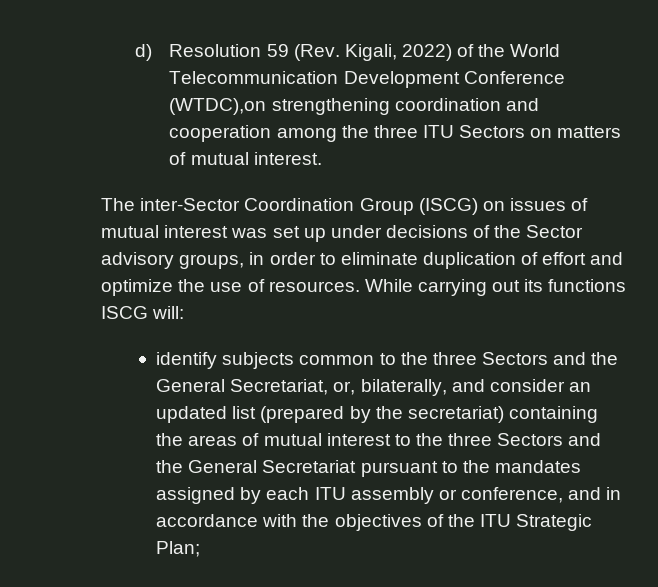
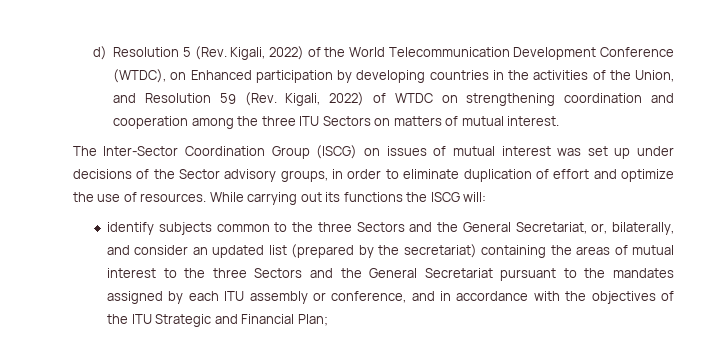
- d) Resolution 59 (Rev. Kigali, 2022) of the World Telecommunication Development Conference (WTDC),on strengthening coordination and cooperation among the three ITU Sectors on matters of mutual interest.
+ d) Resolution 5 (Rev. Kigali, 2022) of the World Telecommunication Development Conference (WTDC), on Enhanced participation by developing countries in the activities of the Union, and Resolution 59 (Rev. Kigali, 2022) of WTDC on strengthening coordination and cooperation among the three ITU Sectors on matters of mutual interest.
- The inter-Sector Coordination Group (ISCG) on issues of mutual interest was set up under decisions of the Sector advisory groups, in order to eliminate duplication of effort and optimize the use of resources.
+ The Inter-Sector Coordination Group (ISCG) on issues of mutual interest was set up under decisions of the Sector advisory groups, in order to eliminate duplication of effort and optimize the use of resources.
- While carrying out its functions ISCG will:
+ While carrying out its functions the ISCG will:
- identify subjects common to the three Sectors and the General Secretariat, or, bilaterally, and consider an updated list (prepared by the secretariat) containing the areas of mutual interest to the three Sectors and the General Secretariat pursuant to the mandates assigned by each ITU assembly or conference, and in accordance with the objectives of the ITU Strategic Plan;
+ identify subjects common to the three Sectors and the General Secretariat, or, bilaterally, and consider an updated list (prepared by the secretariat) containing the areas of mutual interest to the three Sectors and the General Secretariat pursuant to the mandates assigned by each ITU assembly or conference, and in accordance with the objectives of the ITU Strategic and Financial Plan;

